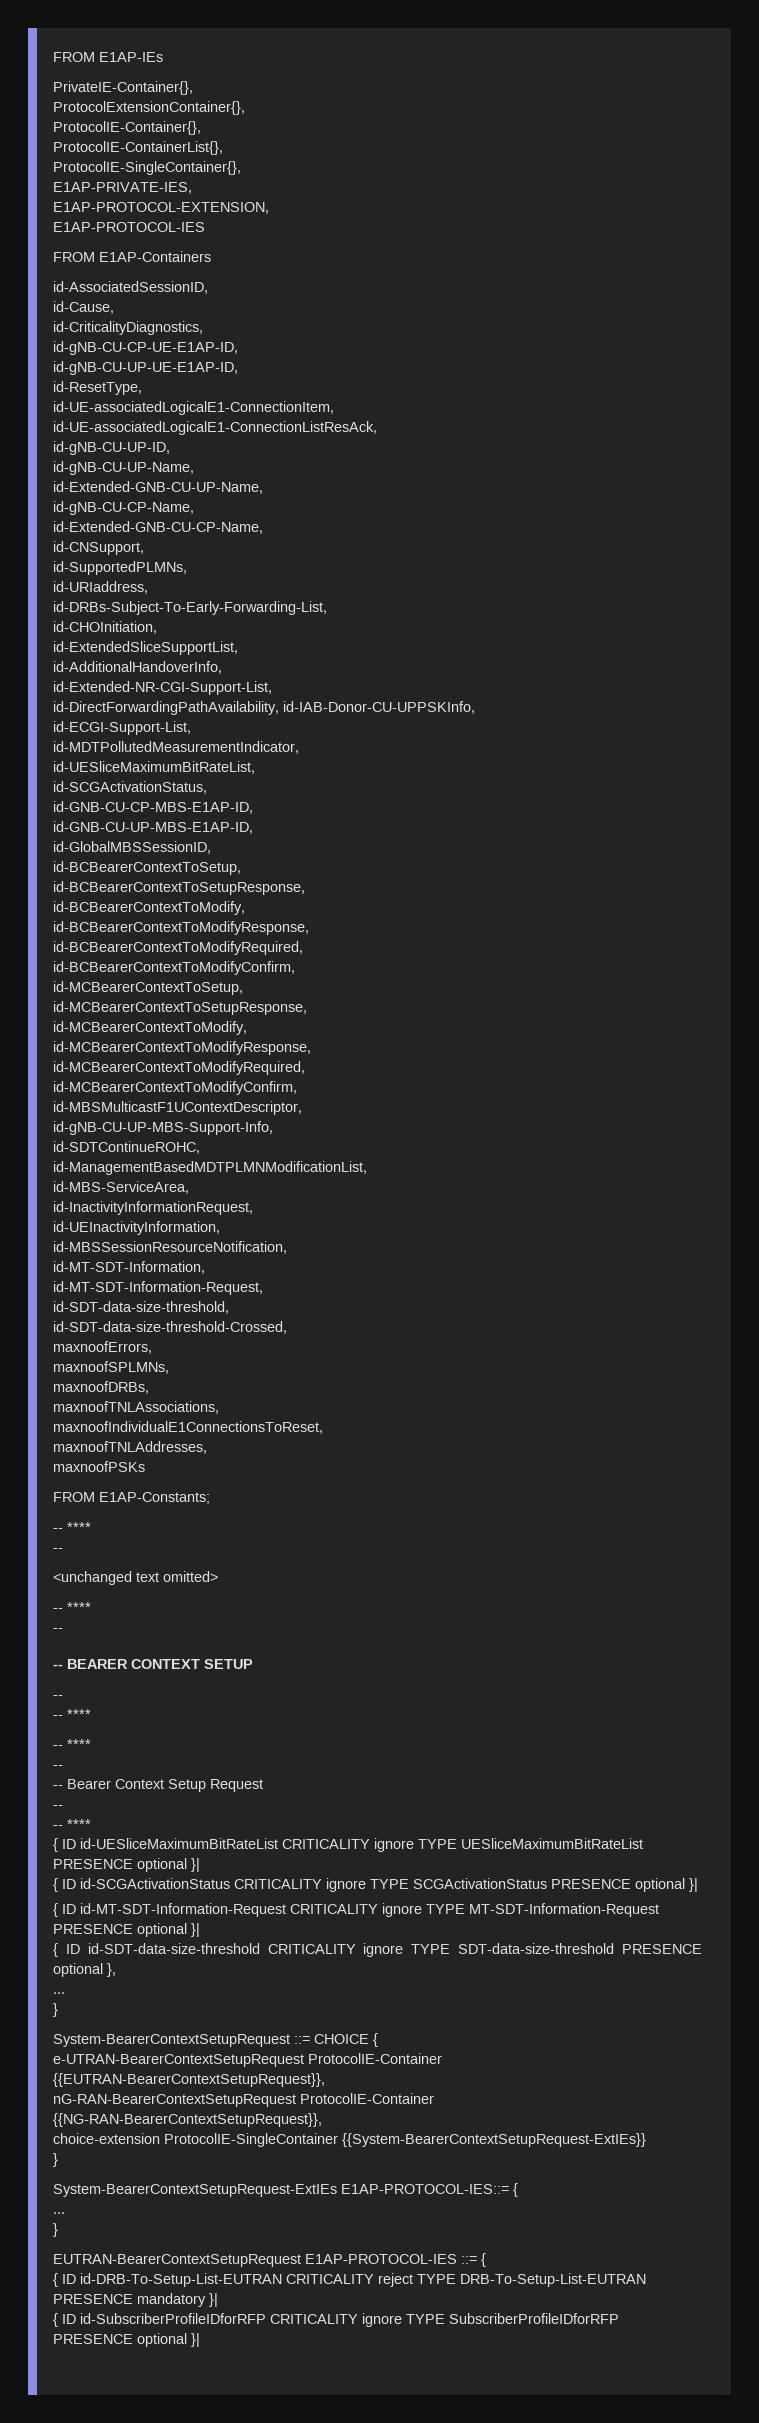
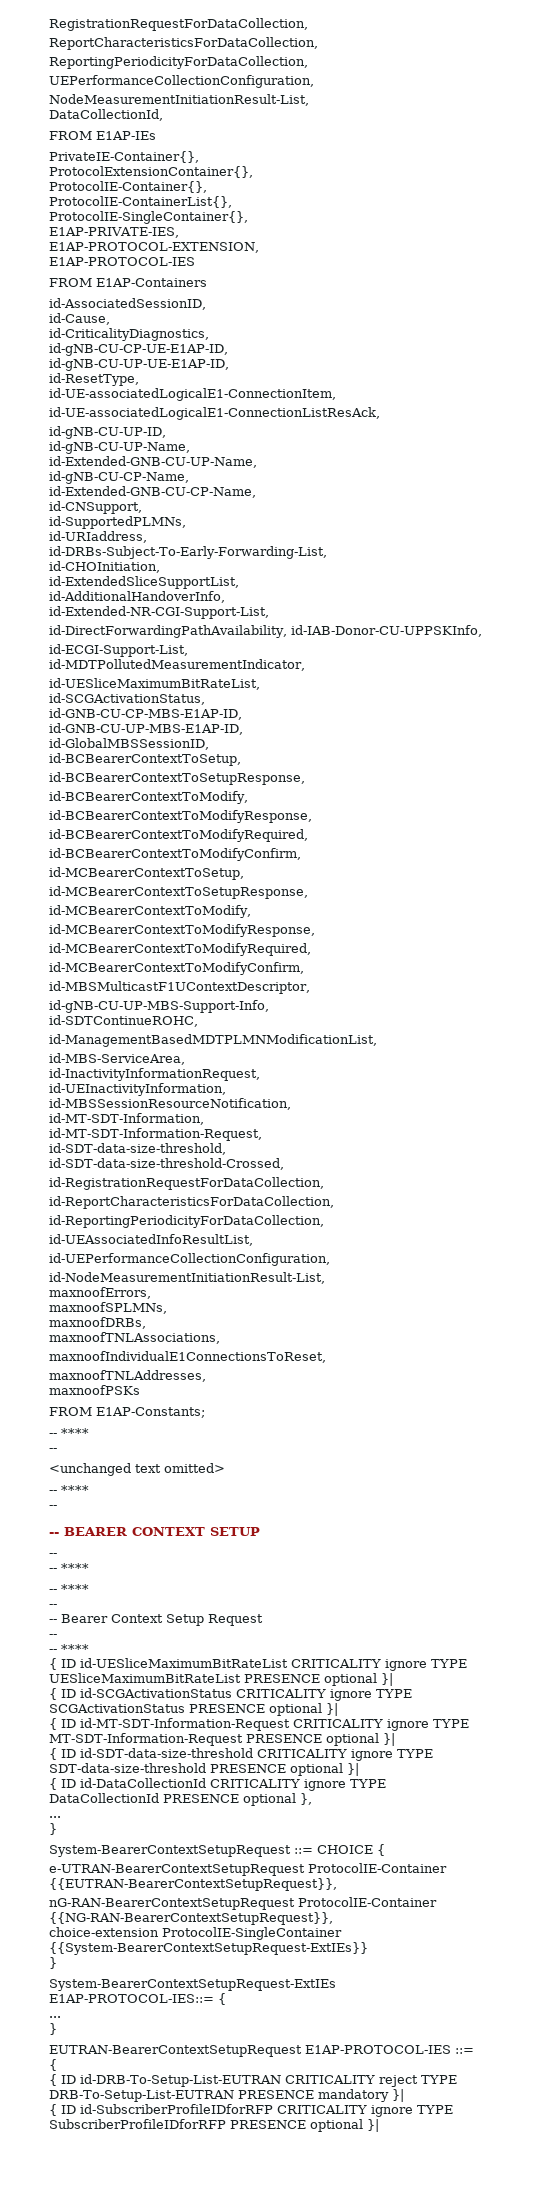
+ RegistrationRequestForDataCollection,
+ ReportCharacteristicsForDataCollection,
+ ReportingPeriodicityForDataCollection,
+ UEPerformanceCollectionConfiguration,
+ NodeMeasurementInitiationResult-List,
+ DataCollectionId,
+ id-RegistrationRequestForDataCollection,
+ id-ReportCharacteristicsForDataCollection,
+ id-ReportingPeriodicityForDataCollection,
+ id-UEAssociatedInfoResultList,
+ id-UEPerformanceCollectionConfiguration,
+ id-NodeMeasurementInitiationResult-List,
- { ID id-SDT-data-size-threshold CRITICALITY ignore TYPE SDT-data-size-threshold PRESENCE optional },
+ { ID id-SDT-data-size-threshold CRITICALITY ignore TYPE SDT-data-size-threshold PRESENCE optional }|
+ { ID id-DataCollectionId CRITICALITY ignore TYPE DataCollectionId PRESENCE optional },

